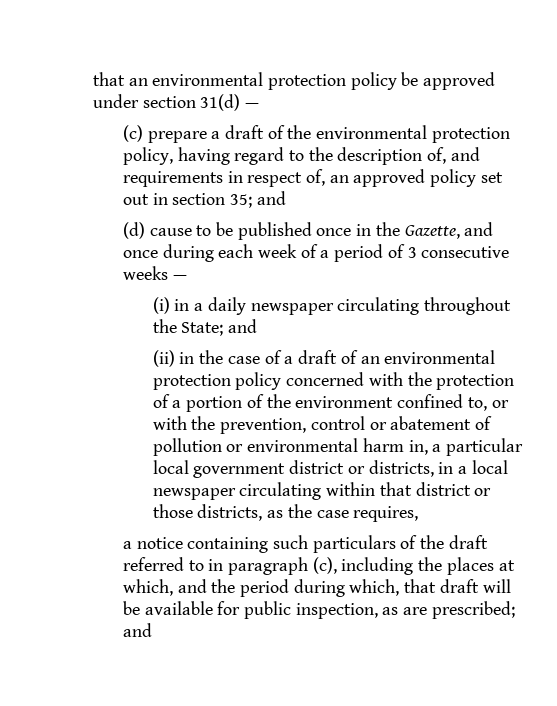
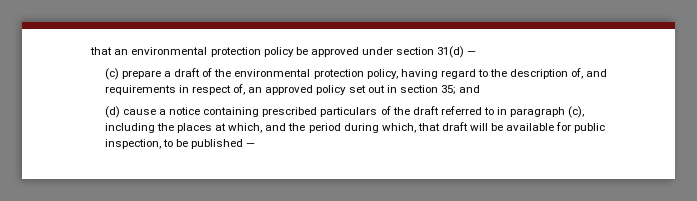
- (d) cause to be published once in the Gazette, and once during each week of a period of 3 consecutive weeks —
- (i) in a daily newspaper circulating throughout the State; and
- (ii) in the case of a draft of an environmental protection policy concerned with the protection of a portion of the environment confined to, or with the prevention, control or abatement of pollution or environmental harm in, a particular local government district or districts, in a local newspaper circulating within that district or those districts, as the case requires,
- a notice containing such particulars of the draft referred to in paragraph (c), including the places at which, and the period during which, that draft will be available for public inspection, as are prescribed; and
+ (d) cause a notice containing prescribed particulars of the draft referred to in paragraph (c), including the places at which, and the period during which, that draft will be available for public inspection, to be published —

